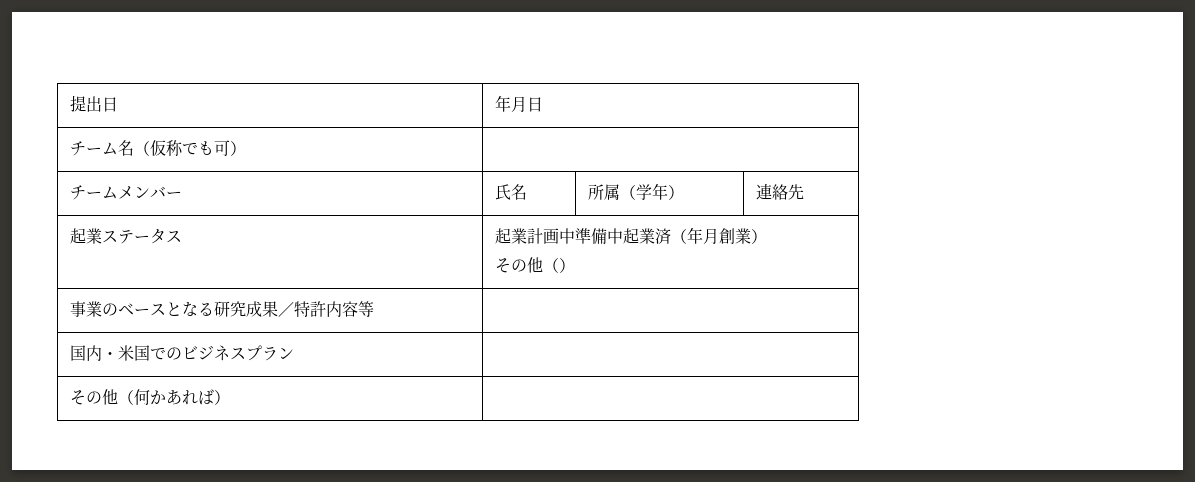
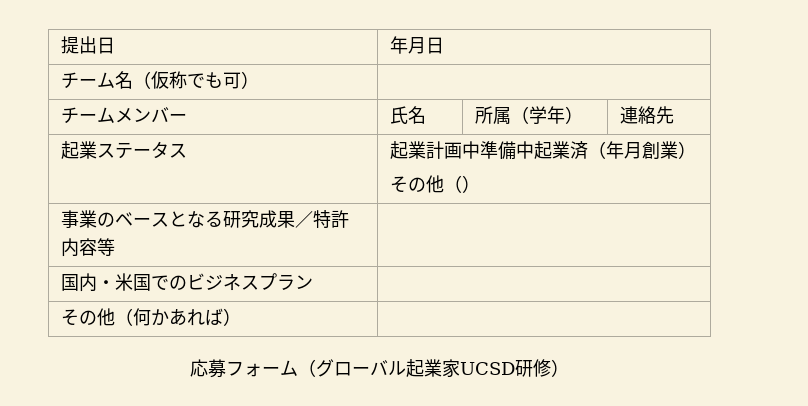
+ 応募フォーム（グローバル起業家UCSD研修）

